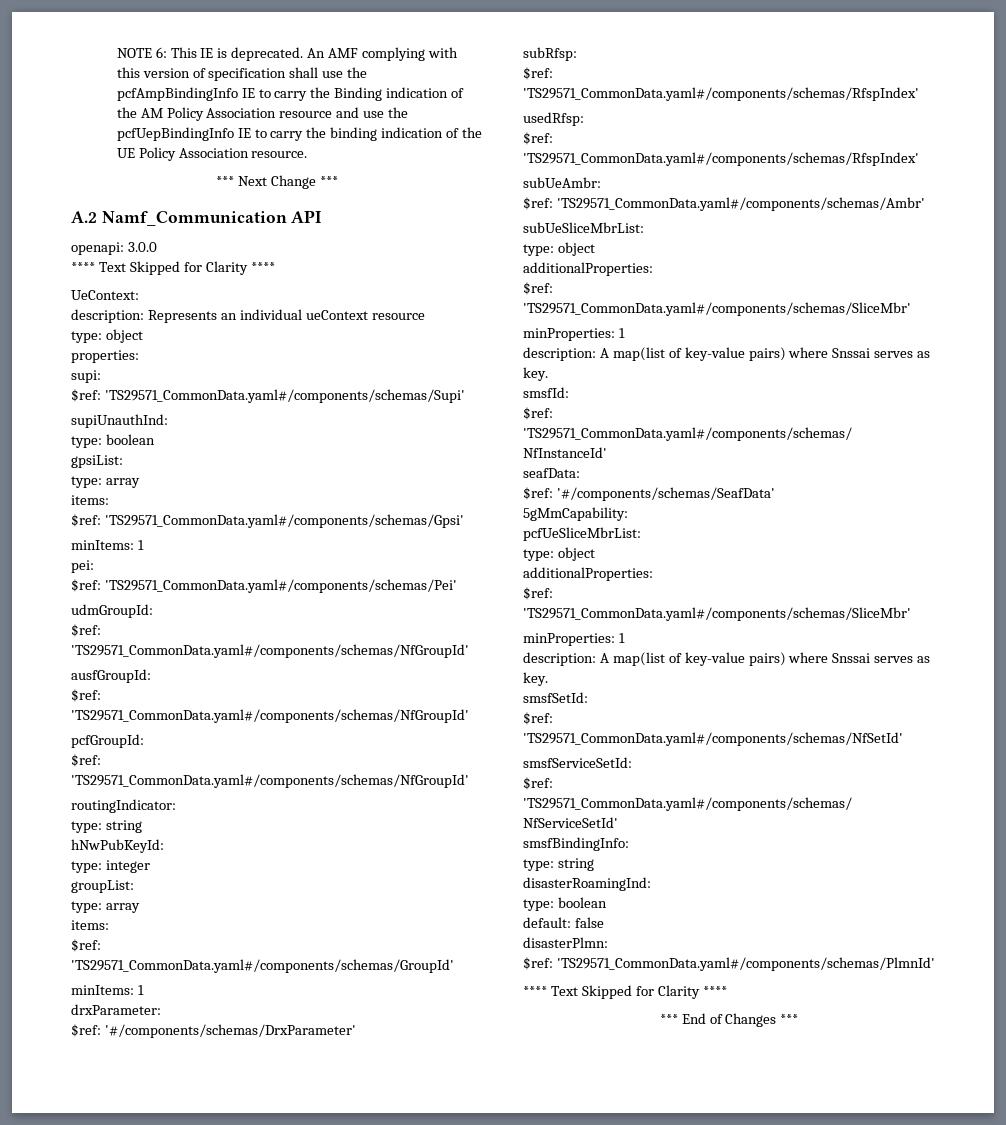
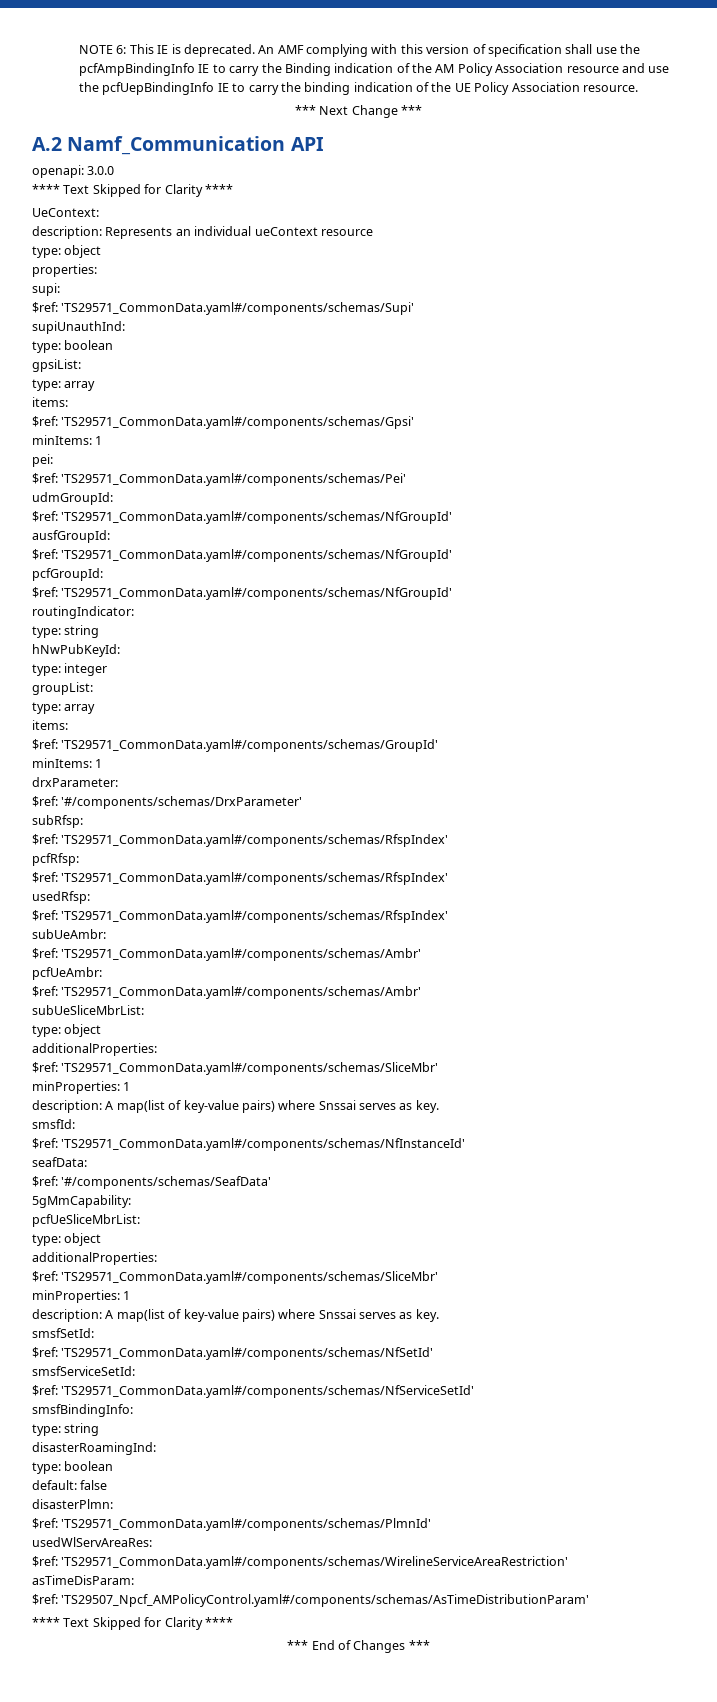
+ pcfRfsp:
+ $ref: 'TS29571_CommonData.yaml#/components/schemas/RfspIndex'
+ pcfUeAmbr:
+ $ref: 'TS29571_CommonData.yaml#/components/schemas/Ambr'
+ usedWlServAreaRes:
+ $ref: 'TS29571_CommonData.yaml#/components/schemas/WirelineServiceAreaRestriction'
+ asTimeDisParam:
+ $ref: 'TS29507_Npcf_AMPolicyControl.yaml#/components/schemas/AsTimeDistributionParam'

